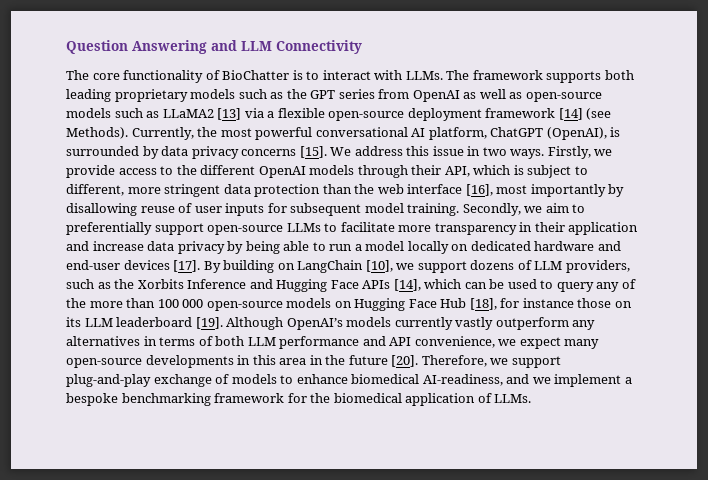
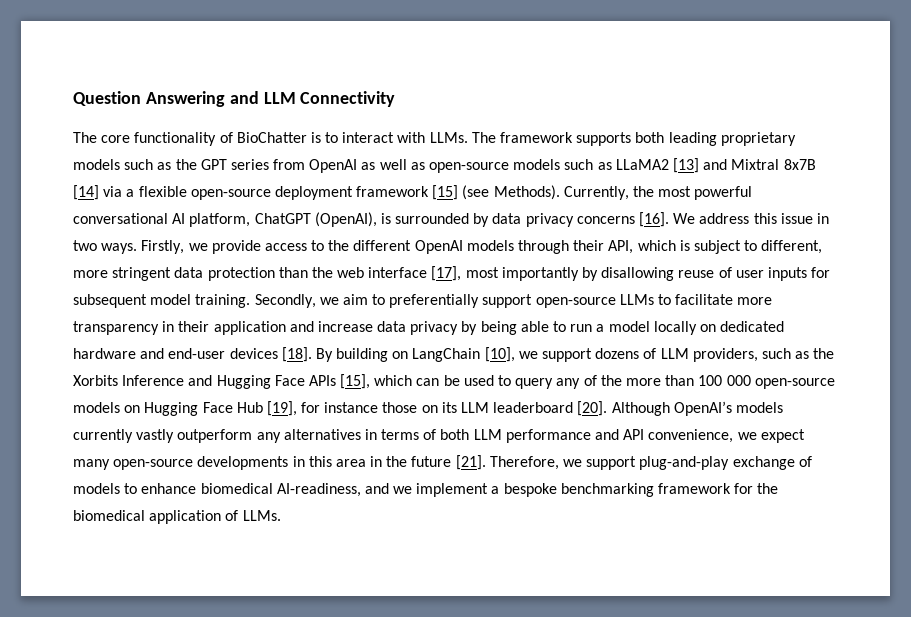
- The framework supports both leading proprietary models such as the GPT series from OpenAI as well as open-source models such as LLaMA2 [13] via a flexible open-source deployment framework [14] (see Methods).
+ The framework supports both leading proprietary models such as the GPT series from OpenAI as well as open-source models such as LLaMA2 [13] and Mixtral 8x7B [14] via a flexible open-source deployment framework [15] (see Methods).
- Currently, the most powerful conversational AI platform, ChatGPT (OpenAI), is surrounded by data privacy concerns [15].
+ Currently, the most powerful conversational AI platform, ChatGPT (OpenAI), is surrounded by data privacy concerns [16].
- Firstly, we provide access to the different OpenAI models through their API, which is subject to different, more stringent data protection than the web interface [16], most importantly by disallowing reuse of user inputs for subsequent model training.
+ Firstly, we provide access to the different OpenAI models through their API, which is subject to different, more stringent data protection than the web interface [17], most importantly by disallowing reuse of user inputs for subsequent model training.
- Secondly, we aim to preferentially support open-source LLMs to facilitate more transparency in their application and increase data privacy by being able to run a model locally on dedicated hardware and end-user devices [17].
+ Secondly, we aim to preferentially support open-source LLMs to facilitate more transparency in their application and increase data privacy by being able to run a model locally on dedicated hardware and end-user devices [18].
- By building on LangChain [10], we support dozens of LLM providers, such as the Xorbits Inference and Hugging Face APIs [14], which can be used to query any of the more than 100 000 open-source models on Hugging Face Hub [18], for instance those on its LLM leaderboard [19].
+ By building on LangChain [10], we support dozens of LLM providers, such as the Xorbits Inference and Hugging Face APIs [15], which can be used to query any of the more than 100 000 open-source models on Hugging Face Hub [19], for instance those on its LLM leaderboard [20].
- Although OpenAI’s models currently vastly outperform any alternatives in terms of both LLM performance and API convenience, we expect many open-source developments in this area in the future [20].
+ Although OpenAI’s models currently vastly outperform any alternatives in terms of both LLM performance and API convenience, we expect many open-source developments in this area in the future [21].

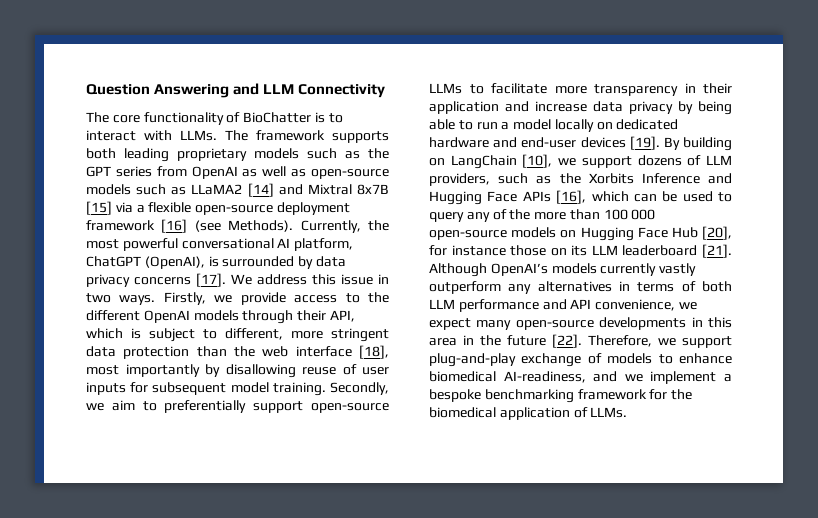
- The framework supports both leading proprietary models such as the GPT series from OpenAI as well as open-source models such as LLaMA2 [13] and Mixtral 8x7B [14] via a flexible open-source deployment framework [15] (see Methods).
+ The framework supports both leading proprietary models such as the GPT series from OpenAI as well as open-source models such as LLaMA2 [14] and Mixtral 8x7B [15] via a flexible open-source deployment framework [16] (see Methods).
- Currently, the most powerful conversational AI platform, ChatGPT (OpenAI), is surrounded by data privacy concerns [16].
+ Currently, the most powerful conversational AI platform, ChatGPT (OpenAI), is surrounded by data privacy concerns [17].
- Firstly, we provide access to the different OpenAI models through their API, which is subject to different, more stringent data protection than the web interface [17], most importantly by disallowing reuse of user inputs for subsequent model training.
+ Firstly, we provide access to the different OpenAI models through their API, which is subject to different, more stringent data protection than the web interface [18], most importantly by disallowing reuse of user inputs for subsequent model training.
- Secondly, we aim to preferentially support open-source LLMs to facilitate more transparency in their application and increase data privacy by being able to run a model locally on dedicated hardware and end-user devices [18].
+ Secondly, we aim to preferentially support open-source LLMs to facilitate more transparency in their application and increase data privacy by being able to run a model locally on dedicated hardware and end-user devices [19].
- By building on LangChain [10], we support dozens of LLM providers, such as the Xorbits Inference and Hugging Face APIs [15], which can be used to query any of the more than 100 000 open-source models on Hugging Face Hub [19], for instance those on its LLM leaderboard [20].
+ By building on LangChain [10], we support dozens of LLM providers, such as the Xorbits Inference and Hugging Face APIs [16], which can be used to query any of the more than 100 000 open-source models on Hugging Face Hub [20], for instance those on its LLM leaderboard [21].
- Although OpenAI’s models currently vastly outperform any alternatives in terms of both LLM performance and API convenience, we expect many open-source developments in this area in the future [21].
+ Although OpenAI’s models currently vastly outperform any alternatives in terms of both LLM performance and API convenience, we expect many open-source developments in this area in the future [22].

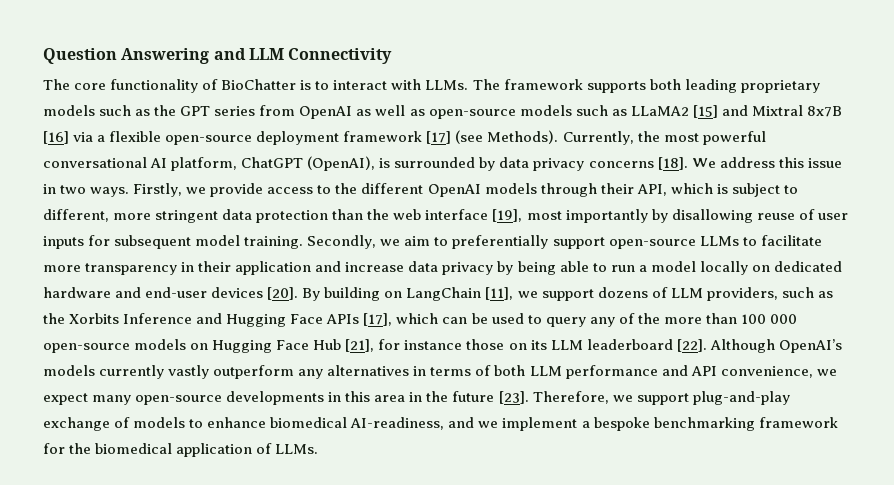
- The framework supports both leading proprietary models such as the GPT series from OpenAI as well as open-source models such as LLaMA2 [14] and Mixtral 8x7B [15] via a flexible open-source deployment framework [16] (see Methods).
+ The framework supports both leading proprietary models such as the GPT series from OpenAI as well as open-source models such as LLaMA2 [15] and Mixtral 8x7B [16] via a flexible open-source deployment framework [17] (see Methods).
- Currently, the most powerful conversational AI platform, ChatGPT (OpenAI), is surrounded by data privacy concerns [17].
+ Currently, the most powerful conversational AI platform, ChatGPT (OpenAI), is surrounded by data privacy concerns [18].
- Firstly, we provide access to the different OpenAI models through their API, which is subject to different, more stringent data protection than the web interface [18], most importantly by disallowing reuse of user inputs for subsequent model training.
+ Firstly, we provide access to the different OpenAI models through their API, which is subject to different, more stringent data protection than the web interface [19], most importantly by disallowing reuse of user inputs for subsequent model training.
- Secondly, we aim to preferentially support open-source LLMs to facilitate more transparency in their application and increase data privacy by being able to run a model locally on dedicated hardware and end-user devices [19].
+ Secondly, we aim to preferentially support open-source LLMs to facilitate more transparency in their application and increase data privacy by being able to run a model locally on dedicated hardware and end-user devices [20].
- By building on LangChain [10], we support dozens of LLM providers, such as the Xorbits Inference and Hugging Face APIs [16], which can be used to query any of the more than 100 000 open-source models on Hugging Face Hub [20], for instance those on its LLM leaderboard [21].
+ By building on LangChain [11], we support dozens of LLM providers, such as the Xorbits Inference and Hugging Face APIs [17], which can be used to query any of the more than 100 000 open-source models on Hugging Face Hub [21], for instance those on its LLM leaderboard [22].
- Although OpenAI’s models currently vastly outperform any alternatives in terms of both LLM performance and API convenience, we expect many open-source developments in this area in the future [22].
+ Although OpenAI’s models currently vastly outperform any alternatives in terms of both LLM performance and API convenience, we expect many open-source developments in this area in the future [23].

